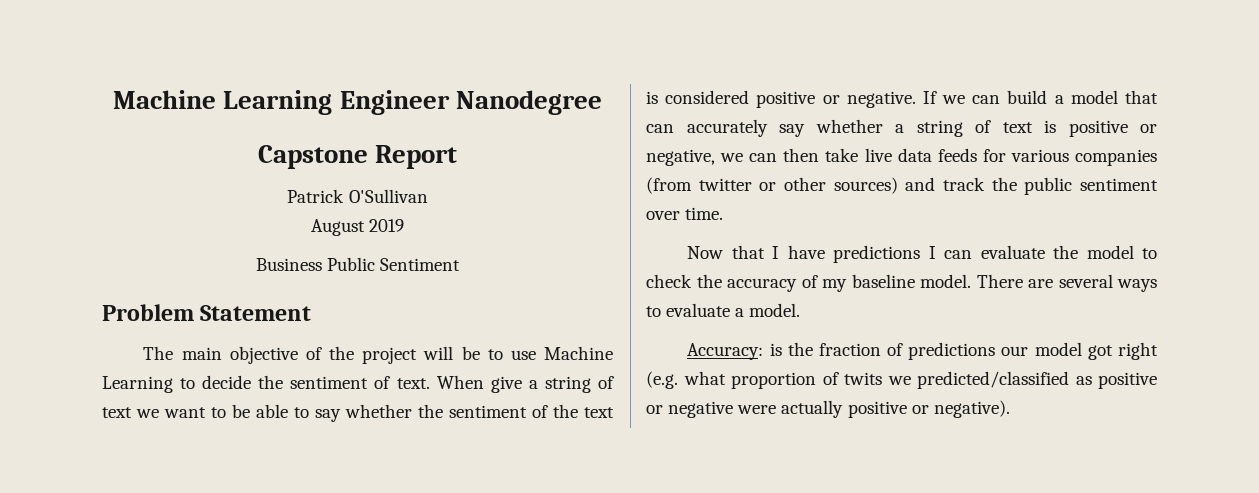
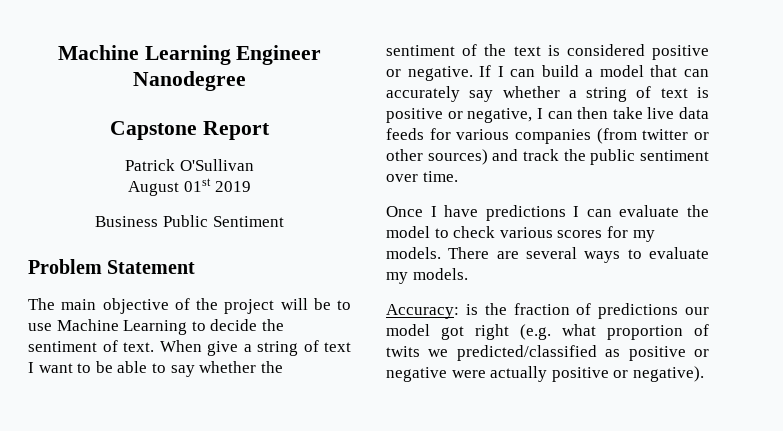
- August 2019
+ August 01st 2019
- When give a string of text we want to be able to say whether the sentiment of the text is considered positive or negative.
+ When give a string of text I want to be able to say whether the sentiment of the text is considered positive or negative.
- If we can build a model that can accurately say whether a string of text is positive or negative, we can then take live data feeds for various companies (from twitter or other sources) and track the public sentiment over time.
+ If I can build a model that can accurately say whether a string of text is positive or negative, I can then take live data feeds for various companies (from twitter or other sources) and track the public sentiment over time.
- Now that I have predictions I can evaluate the model to check the accuracy of my baseline model.
+ Once I have predictions I can evaluate the model to check various scores for my models.
- There are several ways to evaluate a model.
+ There are several ways to evaluate my models.

